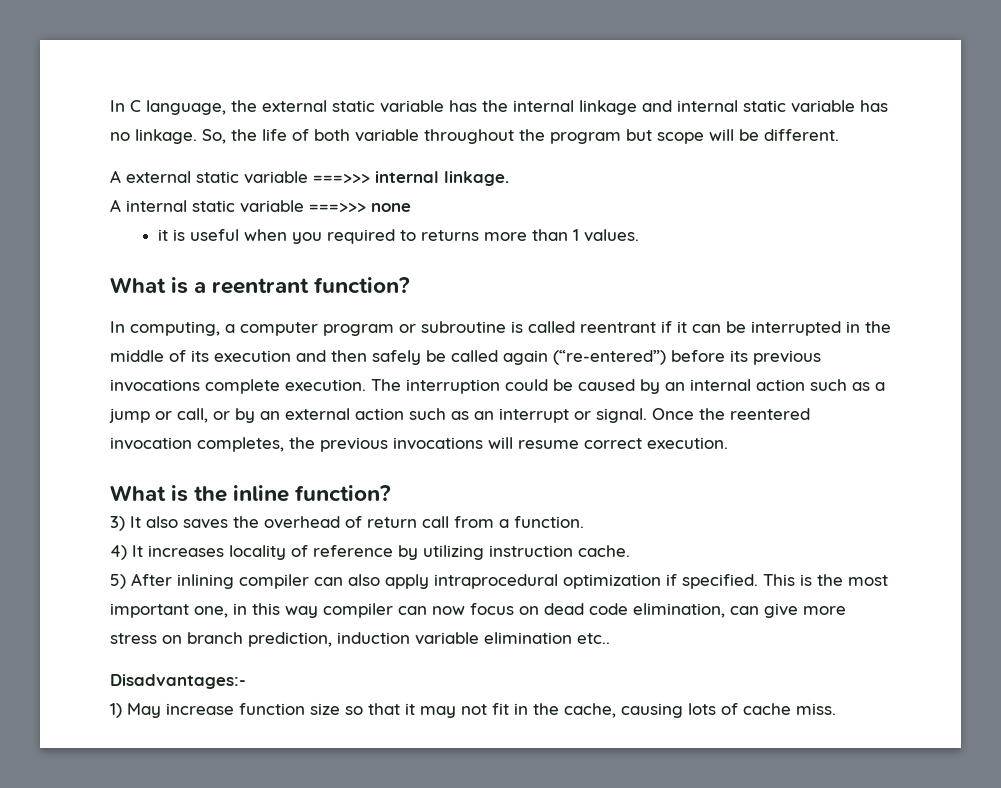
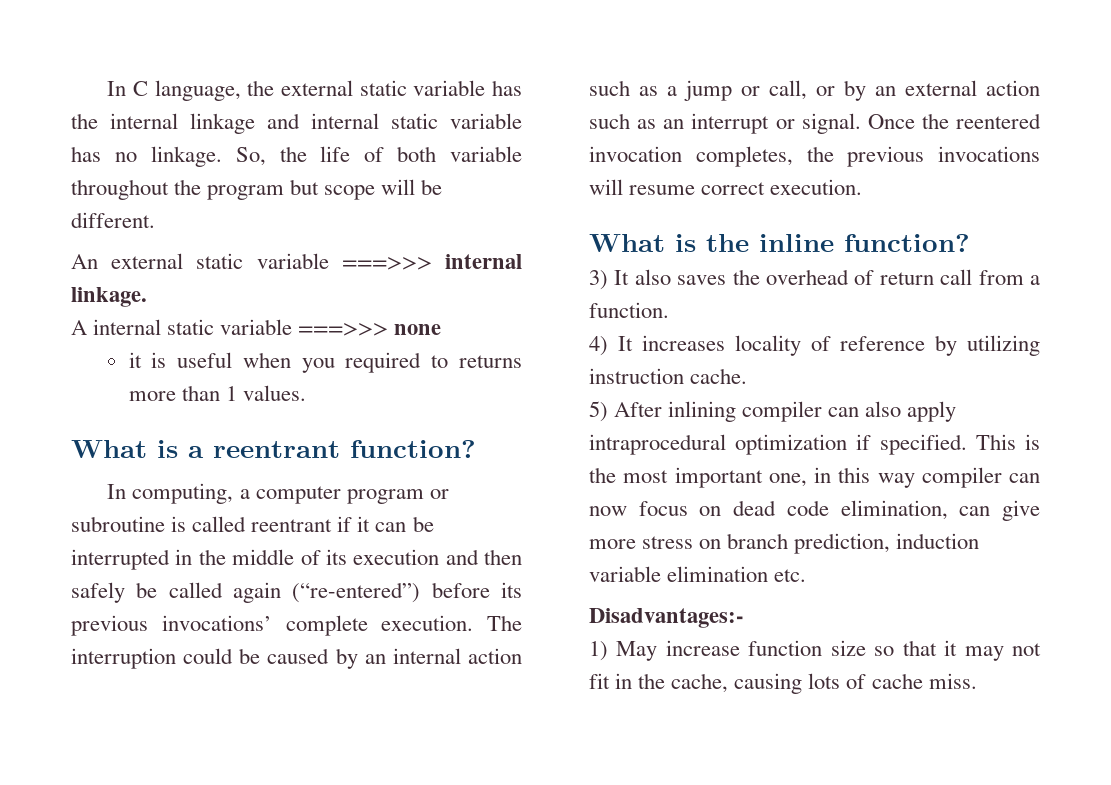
- A external static variable ===>>> internal linkage.
+ An external static variable ===>>> internal linkage.
- In computing, a computer program or subroutine is called reentrant if it can be interrupted in the middle of its execution and then safely be called again (“re-entered”) before its previous invocations complete execution.
+ In computing, a computer program or subroutine is called reentrant if it can be interrupted in the middle of its execution and then safely be called again (“re-entered”) before its previous invocations’ complete execution.
- This is the most important one, in this way compiler can now focus on dead code elimination, can give more stress on branch prediction, induction variable elimination etc..
+ This is the most important one, in this way compiler can now focus on dead code elimination, can give more stress on branch prediction, induction variable elimination etc.

